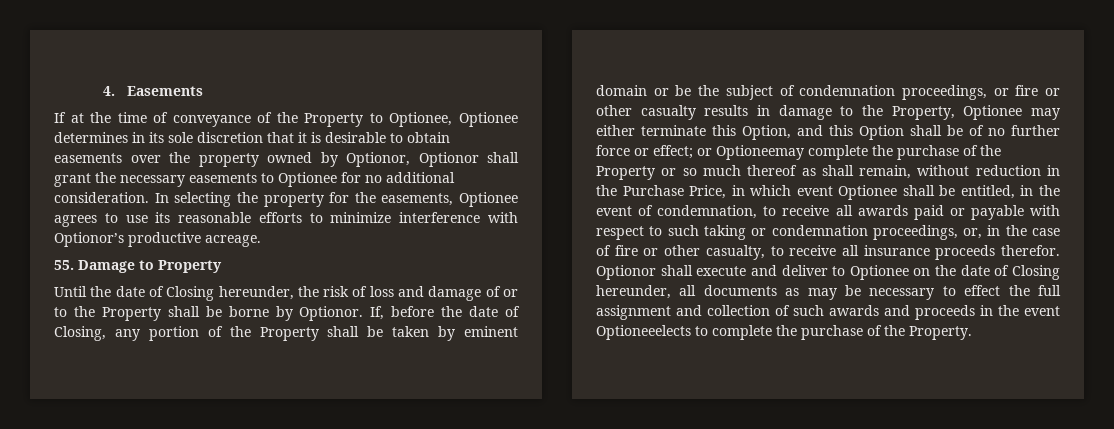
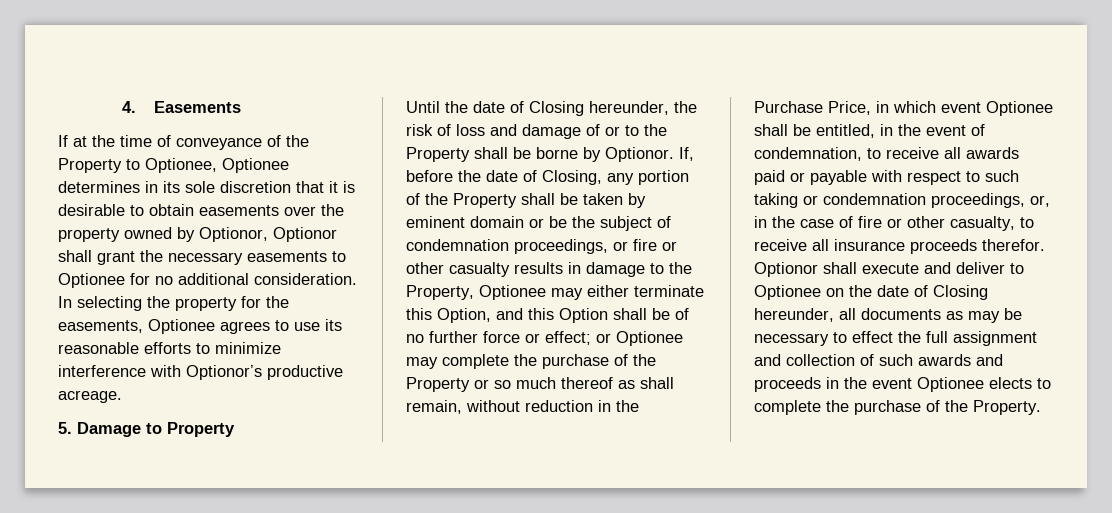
- 55. Damage to Property
+ 5. Damage to Property
- or Optioneemay complete the purchase of the Property or so much thereof as shall remain, without reduction in the Purchase Price, in which event Optionee shall be entitled, in the event of condemnation, to receive all awards paid or payable with respect to such taking or condemnation proceedings, or, in the case of fire or other casualty, to receive all insurance proceeds therefor.
+ or Optionee may complete the purchase of the Property or so much thereof as shall remain, without reduction in the Purchase Price, in which event Optionee shall be entitled, in the event of condemnation, to receive all awards paid or payable with respect to such taking or condemnation proceedings, or, in the case of fire or other casualty, to receive all insurance proceeds therefor.
- Optionor shall execute and deliver to Optionee on the date of Closing hereunder, all documents as may be necessary to effect the full assignment and collection of such awards and proceeds in the event Optioneeelects to complete the purchase of the Property.
+ Optionor shall execute and deliver to Optionee on the date of Closing hereunder, all documents as may be necessary to effect the full assignment and collection of such awards and proceeds in the event Optionee elects to complete the purchase of the Property.

